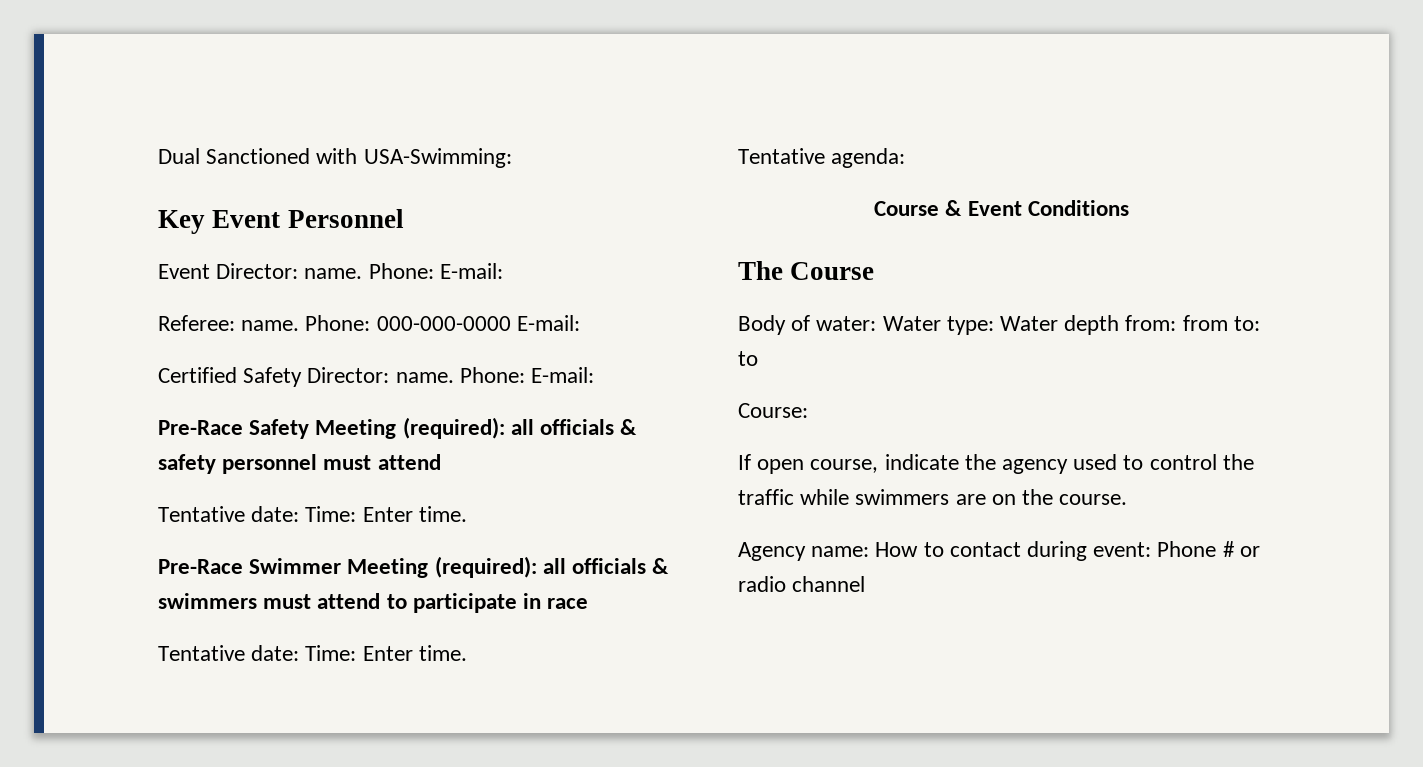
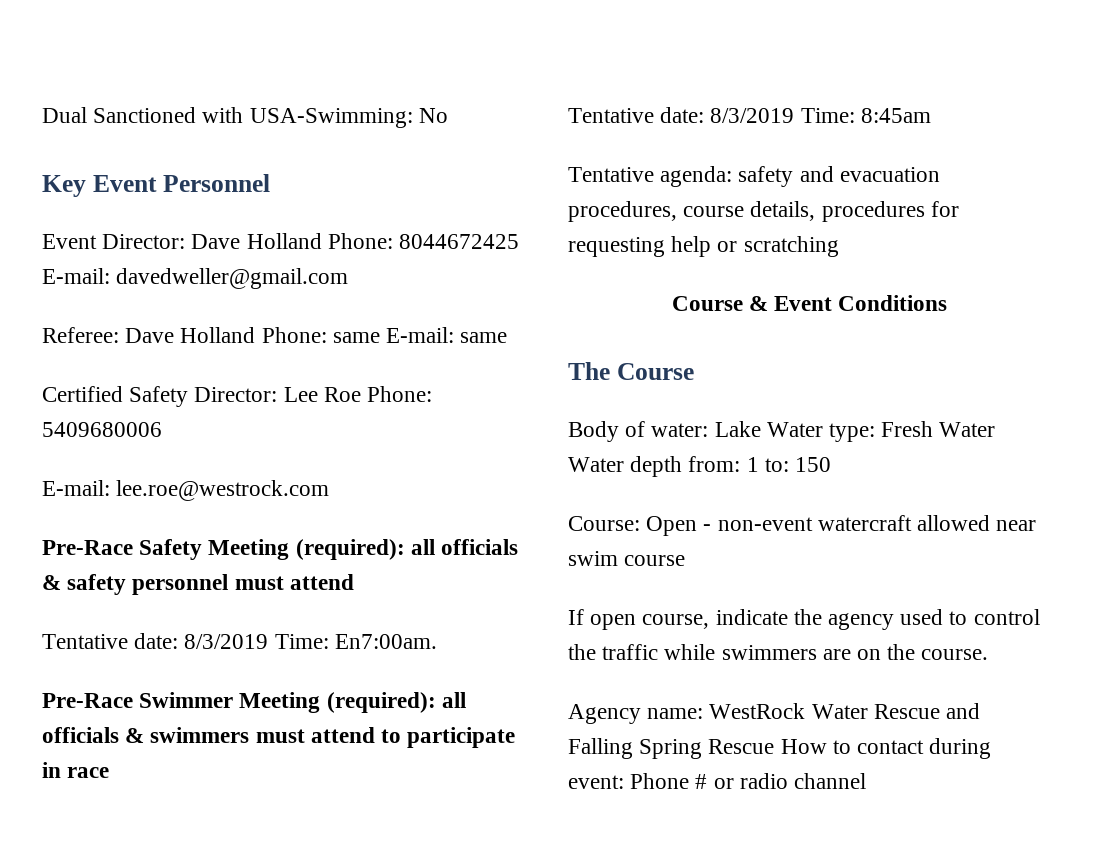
- Dual Sanctioned with USA-Swimming:
+ Dual Sanctioned with USA-Swimming: No
- Event Director: name. Phone: E-mail:
+ Event Director: Dave Holland Phone: 8044672425 E-mail: davedweller@gmail.com
- Referee: name. Phone: 000-000-0000 E-mail:
+ Referee: Dave Holland Phone: same E-mail: same
- Certified Safety Director: name. Phone: E-mail:
+ Certified Safety Director: Lee Roe Phone: 5409680006
+ E-mail: lee.roe@westrock.com
  Pre-Race Safety Meeting (required): all officials & safety personnel must attend
- Tentative date: Time: Enter time.
+ Tentative date: 8/3/2019 Time: En7:00am.
  Pre-Race Swimmer Meeting (required): all officials & swimmers must attend to participate in race
- Tentative date: Time: Enter time.
+ Tentative date: 8/3/2019 Time: 8:45am
- Tentative agenda:
+ Tentative agenda: safety and evacuation procedures, course details, procedures for requesting help or scratching
- Body of water: Water type: Water depth from: from to: to
- Course:
+ Body of water: Lake Water type: Fresh Water Water depth from: 1 to: 150
+ Course: Open - non-event watercraft allowed near swim course
- Agency name: How to contact during event: Phone # or radio channel
+ Agency name: WestRock Water Rescue and Falling Spring Rescue How to contact during event: Phone # or radio channel

